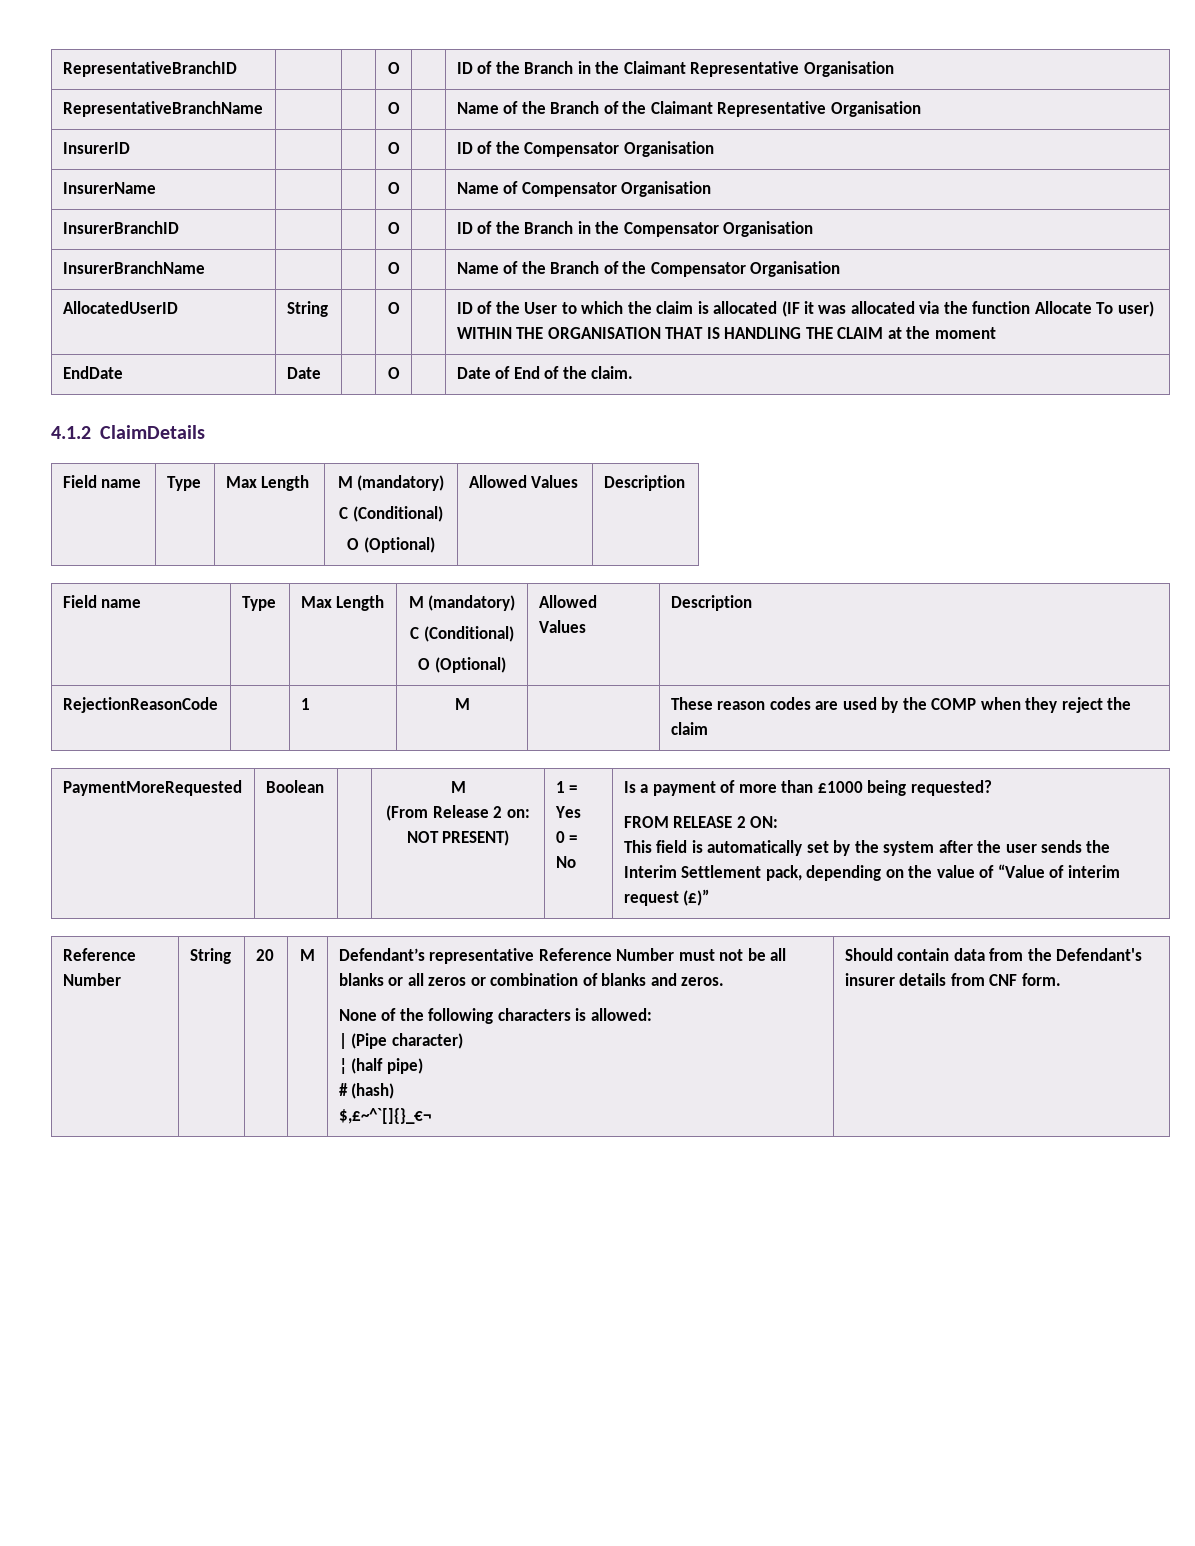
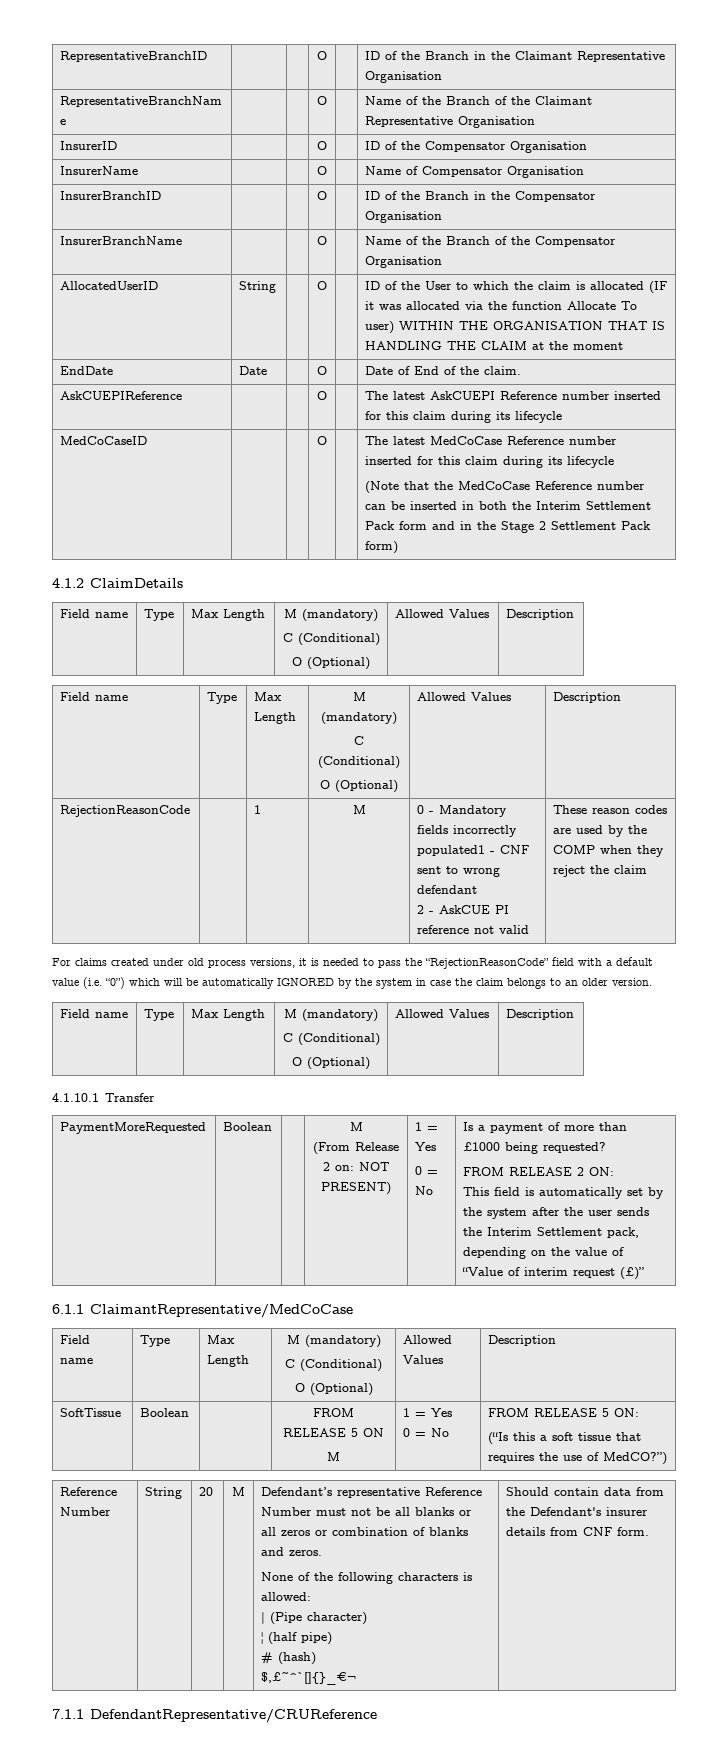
+ AskCUEPIReference | | | O | | The latest AskCUEPI Reference number inserted for this claim during its lifecycle
+ MedCoCaseID | | | O | | The latest MedCoCase Reference number inserted for this claim during its lifecycle
+ (Note that the MedCoCase Reference number can be inserted in both the Interim Settlement Pack form and in the Stage 2 Settlement Pack form)
- RejectionReasonCode | | 1 | M | | These reason codes are used by the COMP when they reject the claim
+ RejectionReasonCode | | 1 | M | 0 - Mandatory fields incorrectly populated1 - CNF sent to wrong defendant
+ 2 - AskCUE PI reference not valid | These reason codes are used by the COMP when they reject the claim
+ For claims created under old process versions, it is needed to pass the “RejectionReasonCode” field with a default value (i.e. “0”) which will be automatically IGNORED by the system in case the claim belongs to an older version.
+ Field name | Type | Max Length | M (mandatory)
+ C (Conditional)
+ O (Optional) | Allowed Values | Description
+ 4.1.10.1 Transfer
+ 6.1.1 ClaimantRepresentative/MedCoCase
+ Field name | Type | Max Length | M (mandatory)
+ C (Conditional)
+ O (Optional) | Allowed Values | Description
+ SoftTissue | Boolean | | FROM RELEASE 5 ON
+ M | 1 = Yes
+ 0 = No | FROM RELEASE 5 ON:
+ (“Is this a soft tissue that requires the use of MedCO?”)
+ 7.1.1 DefendantRepresentative/CRUReference

